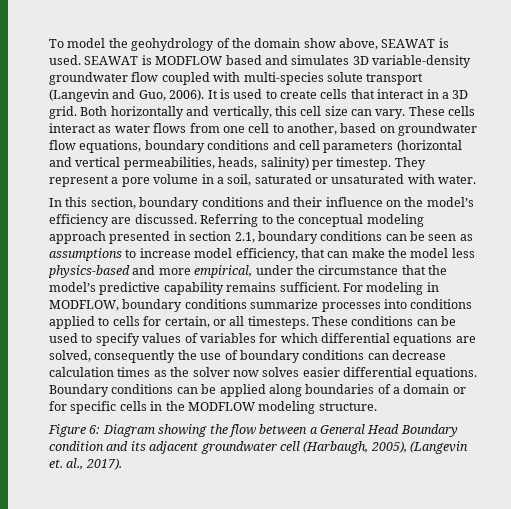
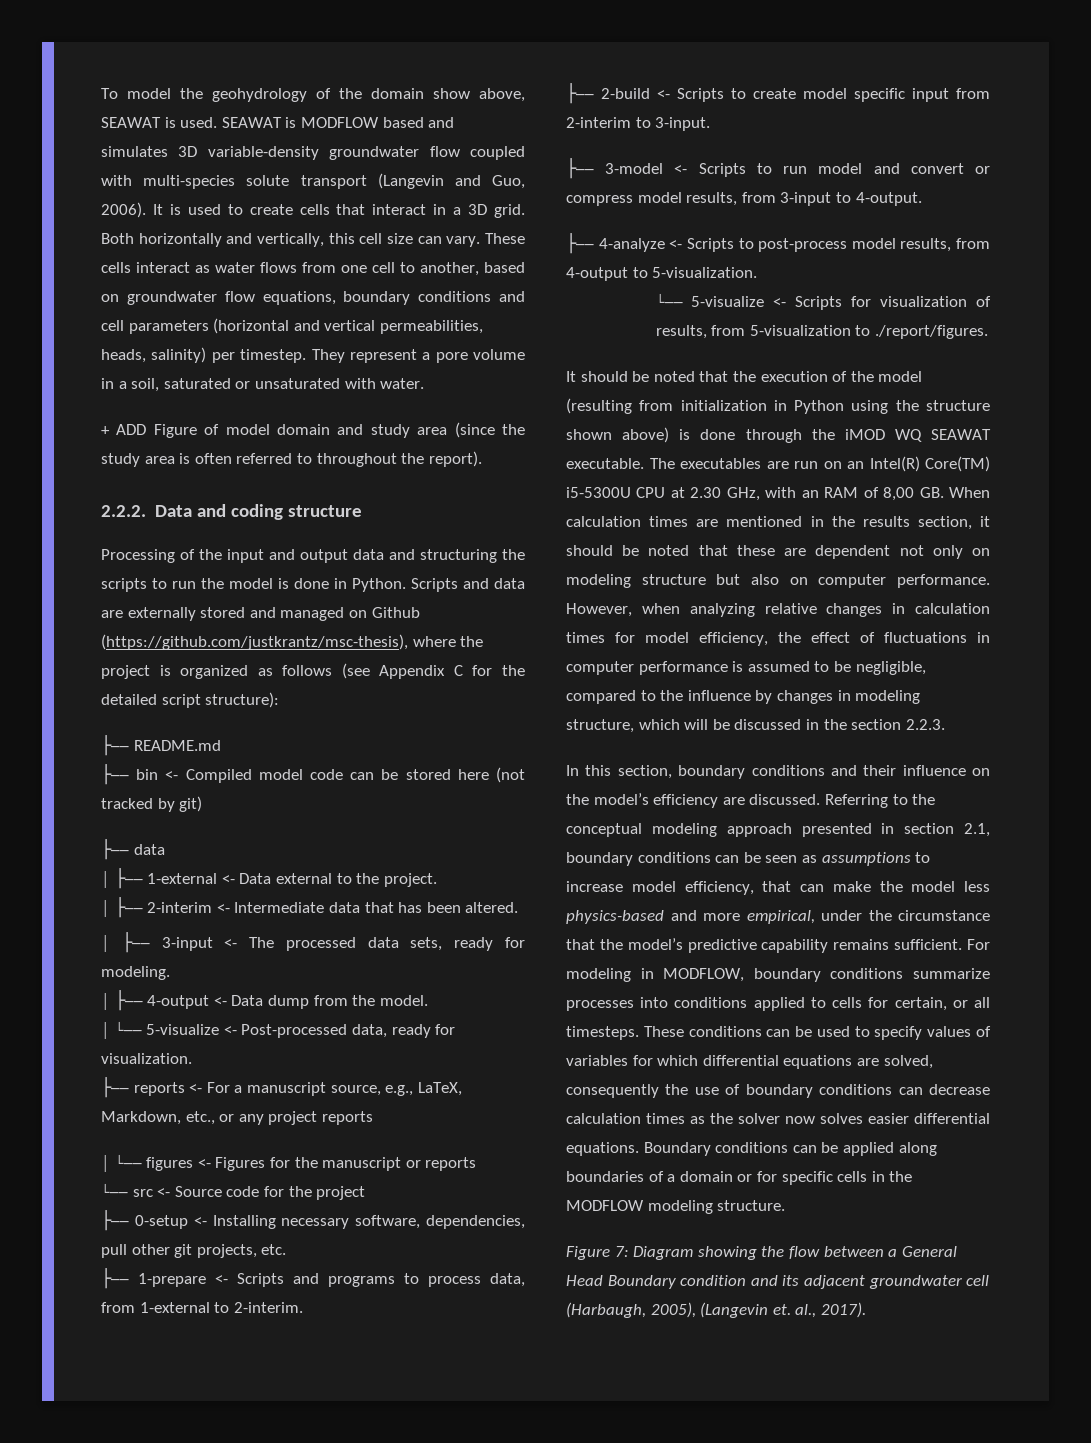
+ + ADD Figure of model domain and study area (since the study area is often referred to throughout the report).
+ 2.2.2. Data and coding structure
+ Processing of the input and output data and structuring the scripts to run the model is done in Python. Scripts and data are externally stored and managed on Github (https://github.com/justkrantz/msc-thesis), where the project is organized as follows (see Appendix C for the detailed script structure):
+ ├── README.md
+ ├── bin <- Compiled model code can be stored here (not tracked by git)
+ ├── data
+ │ ├── 1-external <- Data external to the project.
+ │ ├── 2-interim <- Intermediate data that has been altered.
+ │ ├── 3-input <- The processed data sets, ready for modeling.
+ │ ├── 4-output <- Data dump from the model.
+ │ └── 5-visualize <- Post-processed data, ready for visualization.
+ ├── reports <- For a manuscript source, e.g., LaTeX, Markdown, etc., or any project reports
+ │ └── figures <- Figures for the manuscript or reports
+ └── src <- Source code for the project
+ ├── 0-setup <- Installing necessary software, dependencies, pull other git projects, etc.
+ ├── 1-prepare <- Scripts and programs to process data, from 1-external to 2-interim.
+ ├── 2-build <- Scripts to create model specific input from 2-interim to 3-input.
+ ├── 3-model <- Scripts to run model and convert or compress model results, from 3-input to 4-output.
+ ├── 4-analyze <- Scripts to post-process model results, from 4-output to 5-visualization.
+ └── 5-visualize <- Scripts for visualization of results, from 5-visualization to ./report/figures.
+ It should be noted that the execution of the model (resulting from initialization in Python using the structure shown above) is done through the iMOD WQ SEAWAT executable. The executables are run on an Intel(R) Core(TM) i5-5300U CPU at 2.30 GHz, with an RAM of 8,00 GB. When calculation times are mentioned in the results section, it should be noted that these are dependent not only on modeling structure but also on computer performance. However, when analyzing relative changes in calculation times for model efficiency, the effect of fluctuations in computer performance is assumed to be negligible, compared to the influence by changes in modeling structure, which will be discussed in the section 2.2.3.
- Figure 6: Diagram showing the flow between a General Head Boundary condition and its adjacent groundwater cell (Harbaugh, 2005), (Langevin et. al., 2017).
+ Figure 7: Diagram showing the flow between a General Head Boundary condition and its adjacent groundwater cell (Harbaugh, 2005), (Langevin et. al., 2017).

